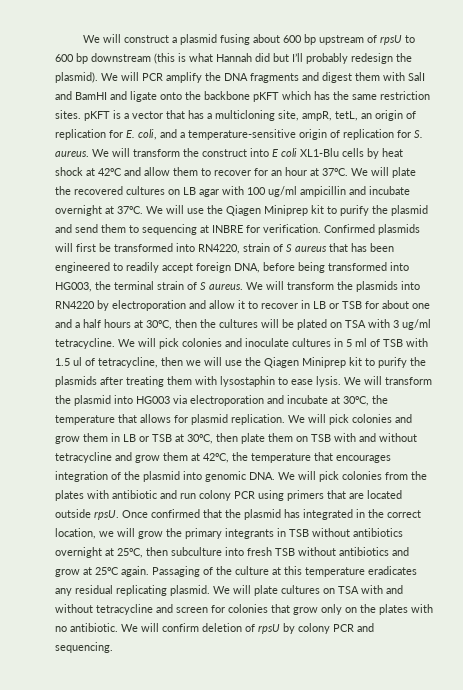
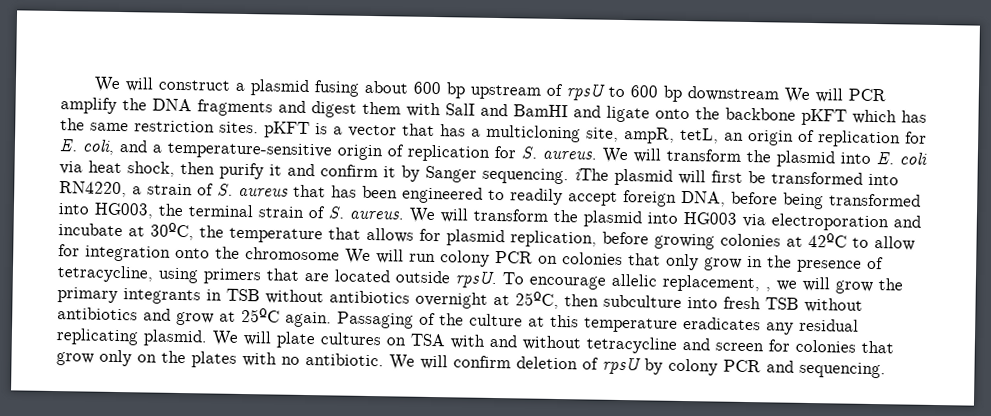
- We will construct a plasmid fusing about 600 bp upstream of rpsU to 600 bp downstream (this is what Hannah did but I’ll probably redesign the plasmid). We will PCR amplify the DNA fragments and digest them with SalI and BamHI and ligate onto the backbone pKFT which has the same restriction sites. pKFT is a vector that has a multicloning site, ampR, tetL, an origin of replication for E. coli, and a temperature-sensitive origin of replication for S. aureus.
+ We will construct a plasmid fusing about 600 bp upstream of rpsU to 600 bp downstream We will PCR amplify the DNA fragments and digest them with SalI and BamHI and ligate onto the backbone pKFT which has the same restriction sites. pKFT is a vector that has a multicloning site, ampR, tetL, an origin of replication for E. coli, and a temperature-sensitive origin of replication for S. aureus.
- We will transform the construct into E coli XL1-Blu cells by heat shock at 42ºC and allow them to recover for an hour at 37ºC. We will plate the recovered cultures on LB agar with 100 ug/ml ampicillin and incubate overnight at 37ºC. We will use the Qiagen Miniprep kit to purify the plasmid and send them to sequencing at INBRE for verification. Confirmed plasmids will first be transformed into RN4220, strain of S aureus that has been engineered to readily accept foreign DNA, before being transformed into HG003, the terminal strain of S aureus. We will transform the plasmids into RN4220 by electroporation and allow it to recover in LB or TSB for about one and a half hours at 30ºC, then the cultures will be plated on TSA with 3 ug/ml tetracycline. We will pick colonies and inoculate cultures in 5 ml of TSB with 1.5 ul of tetracycline, then we will use the Qiagen Miniprep kit to purify the plasmids after treating them with lysostaphin to ease lysis. We will transform the plasmid into HG003 via electroporation and incubate at 30ºC, the temperature that allows for plasmid replication. We will pick colonies and grow them in LB or TSB at 30ºC, then plate them on TSB with and without tetracycline and grow them at 42ºC, the temperature that encourages integration of the plasmid into genomic DNA. We will pick colonies from the plates with antibiotic and run colony PCR using primers that are located outside rpsU.
+ We will transform the plasmid into E. coli via heat shock, then purify it and confirm it by Sanger sequencing. iThe plasmid will first be transformed into RN4220, a strain of S. aureus that has been engineered to readily accept foreign DNA, before being transformed into HG003, the terminal strain of S. aureus. We will transform the plasmid into HG003 via electroporation and incubate at 30ºC, the temperature that allows for plasmid replication, before growing colonies at 42ºC to allow for integration onto the chromosome We will run colony PCR on colonies that only grow in the presence of tetracycline, using primers that are located outside rpsU.
- Once confirmed that the plasmid has integrated in the correct location, we will grow the primary integrants in TSB without antibiotics overnight at 25ºC, then subculture into fresh TSB without antibiotics and grow at 25ºC again.
+ To encourage allelic replacement, , we will grow the primary integrants in TSB without antibiotics overnight at 25ºC, then subculture into fresh TSB without antibiotics and grow at 25ºC again.

